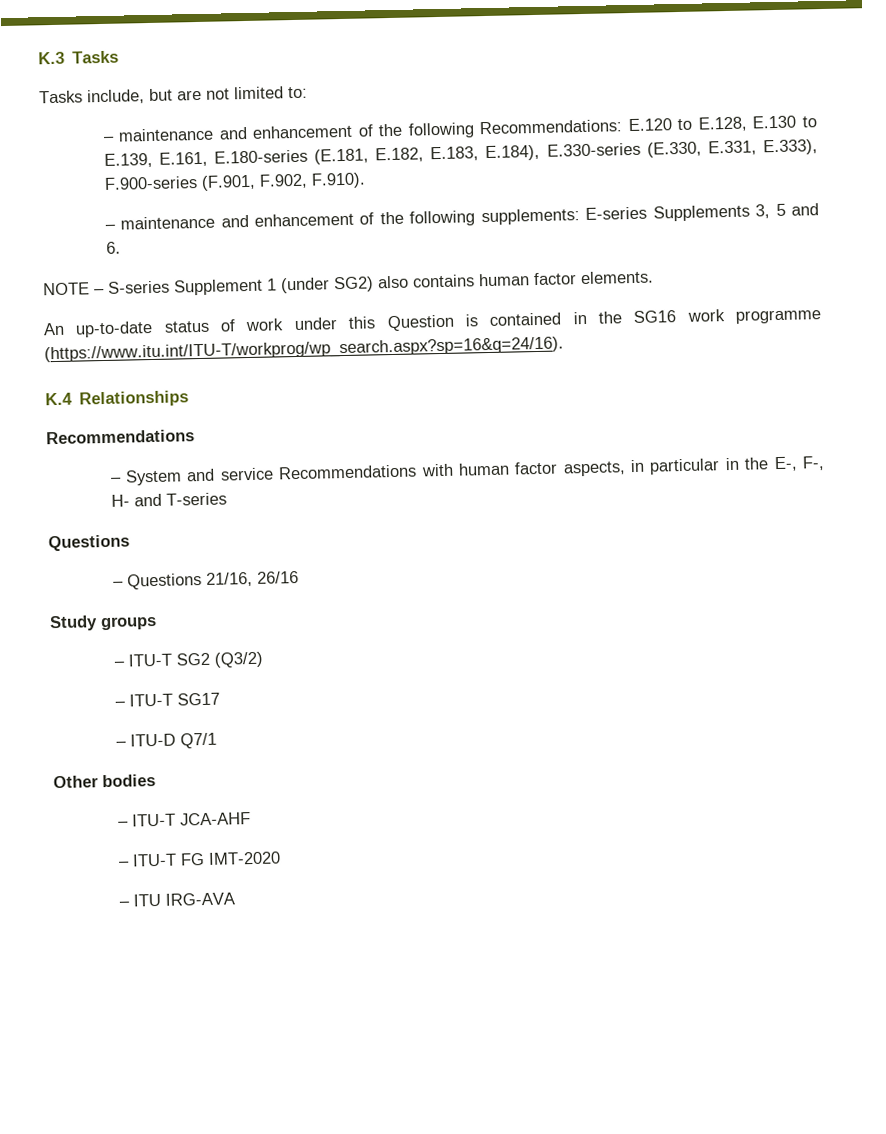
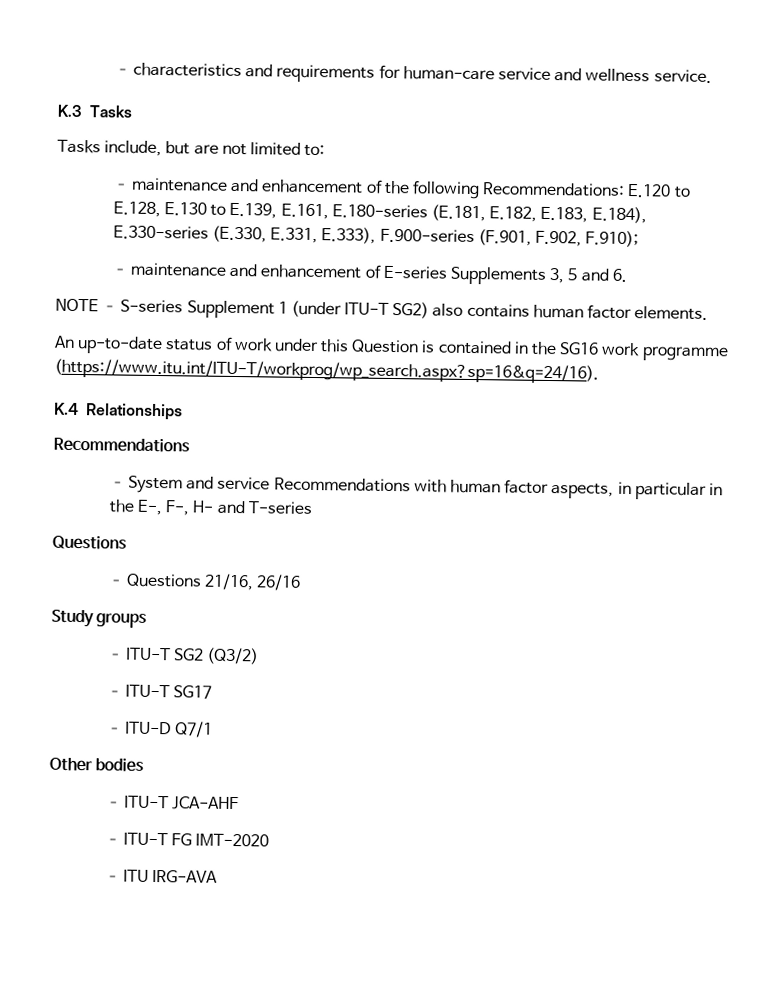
+ – characteristics and requirements for human-care service and wellness service.
- – maintenance and enhancement of the following Recommendations: E.120 to E.128, E.130 to E.139, E.161, E.180-series (E.181, E.182, E.183, E.184), E.330-series (E.330, E.331, E.333), F.900-series (F.901, F.902, F.910).
- – maintenance and enhancement of the following supplements: E-series Supplements 3, 5 and 6.
+ – maintenance and enhancement of the following Recommendations: E.120 to E.128, E.130 to E.139, E.161, E.180-series (E.181, E.182, E.183, E.184), E.330-series (E.330, E.331, E.333), F.900-series (F.901, F.902, F.910);
+ – maintenance and enhancement of E-series Supplements 3, 5 and 6.
- NOTE – S-series Supplement 1 (under SG2) also contains human factor elements.
+ NOTE – S-series Supplement 1 (under ITU-T SG2) also contains human factor elements.

